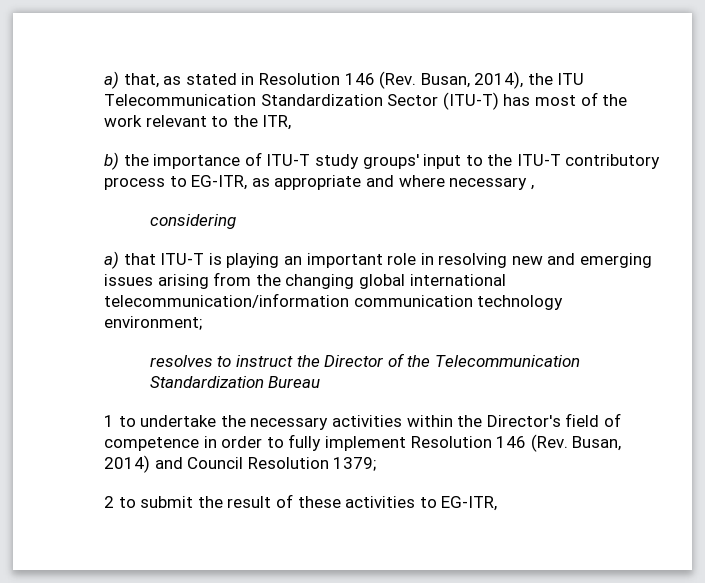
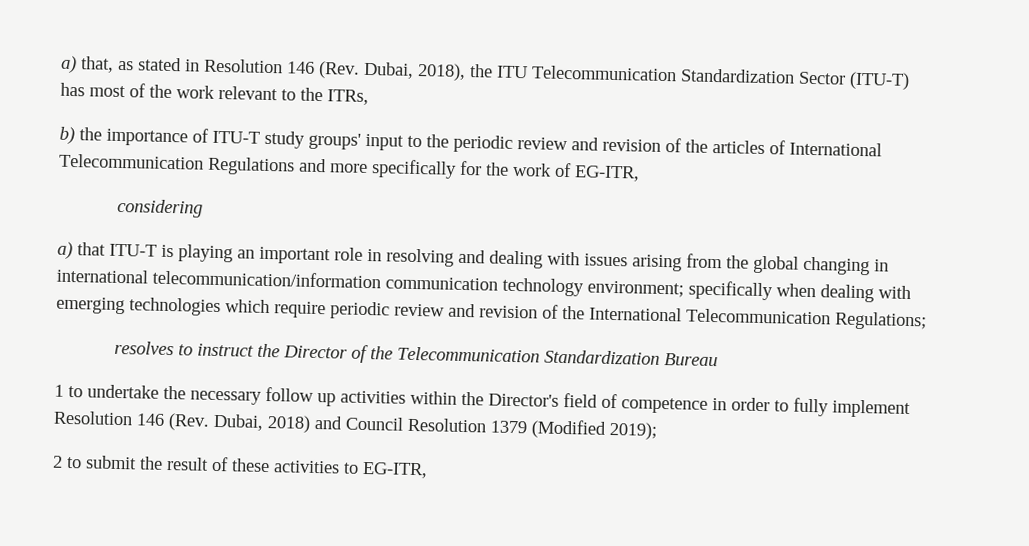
- a) that, as stated in Resolution 146 (Rev. Busan, 2014), the ITU Telecommunication Standardization Sector (ITU-T) has most of the work relevant to the ITR,
+ a) that, as stated in Resolution 146 (Rev. Dubai, 2018), the ITU Telecommunication Standardization Sector (ITU-T) has most of the work relevant to the ITRs,
- b) the importance of ITU-T study groups' input to the ITU-T contributory process to EG-ITR, as appropriate and where necessary ,
+ b) the importance of ITU-T study groups' input to the periodic review and revision of the articles of International Telecommunication Regulations and more specifically for the work of EG-ITR,
- a) that ITU-T is playing an important role in resolving new and emerging issues arising from the changing global international telecommunication/information communication technology environment;
+ a) that ITU-T is playing an important role in resolving and dealing with issues arising from the global changing in international telecommunication/information communication technology environment; specifically when dealing with emerging technologies which require periodic review and revision of the International Telecommunication Regulations;
- 1 to undertake the necessary activities within the Director's field of competence in order to fully implement Resolution 146 (Rev. Busan, 2014) and Council Resolution 1379;
+ 1 to undertake the necessary follow up activities within the Director's field of competence in order to fully implement Resolution 146 (Rev. Dubai, 2018) and Council Resolution 1379 (Modified 2019);

